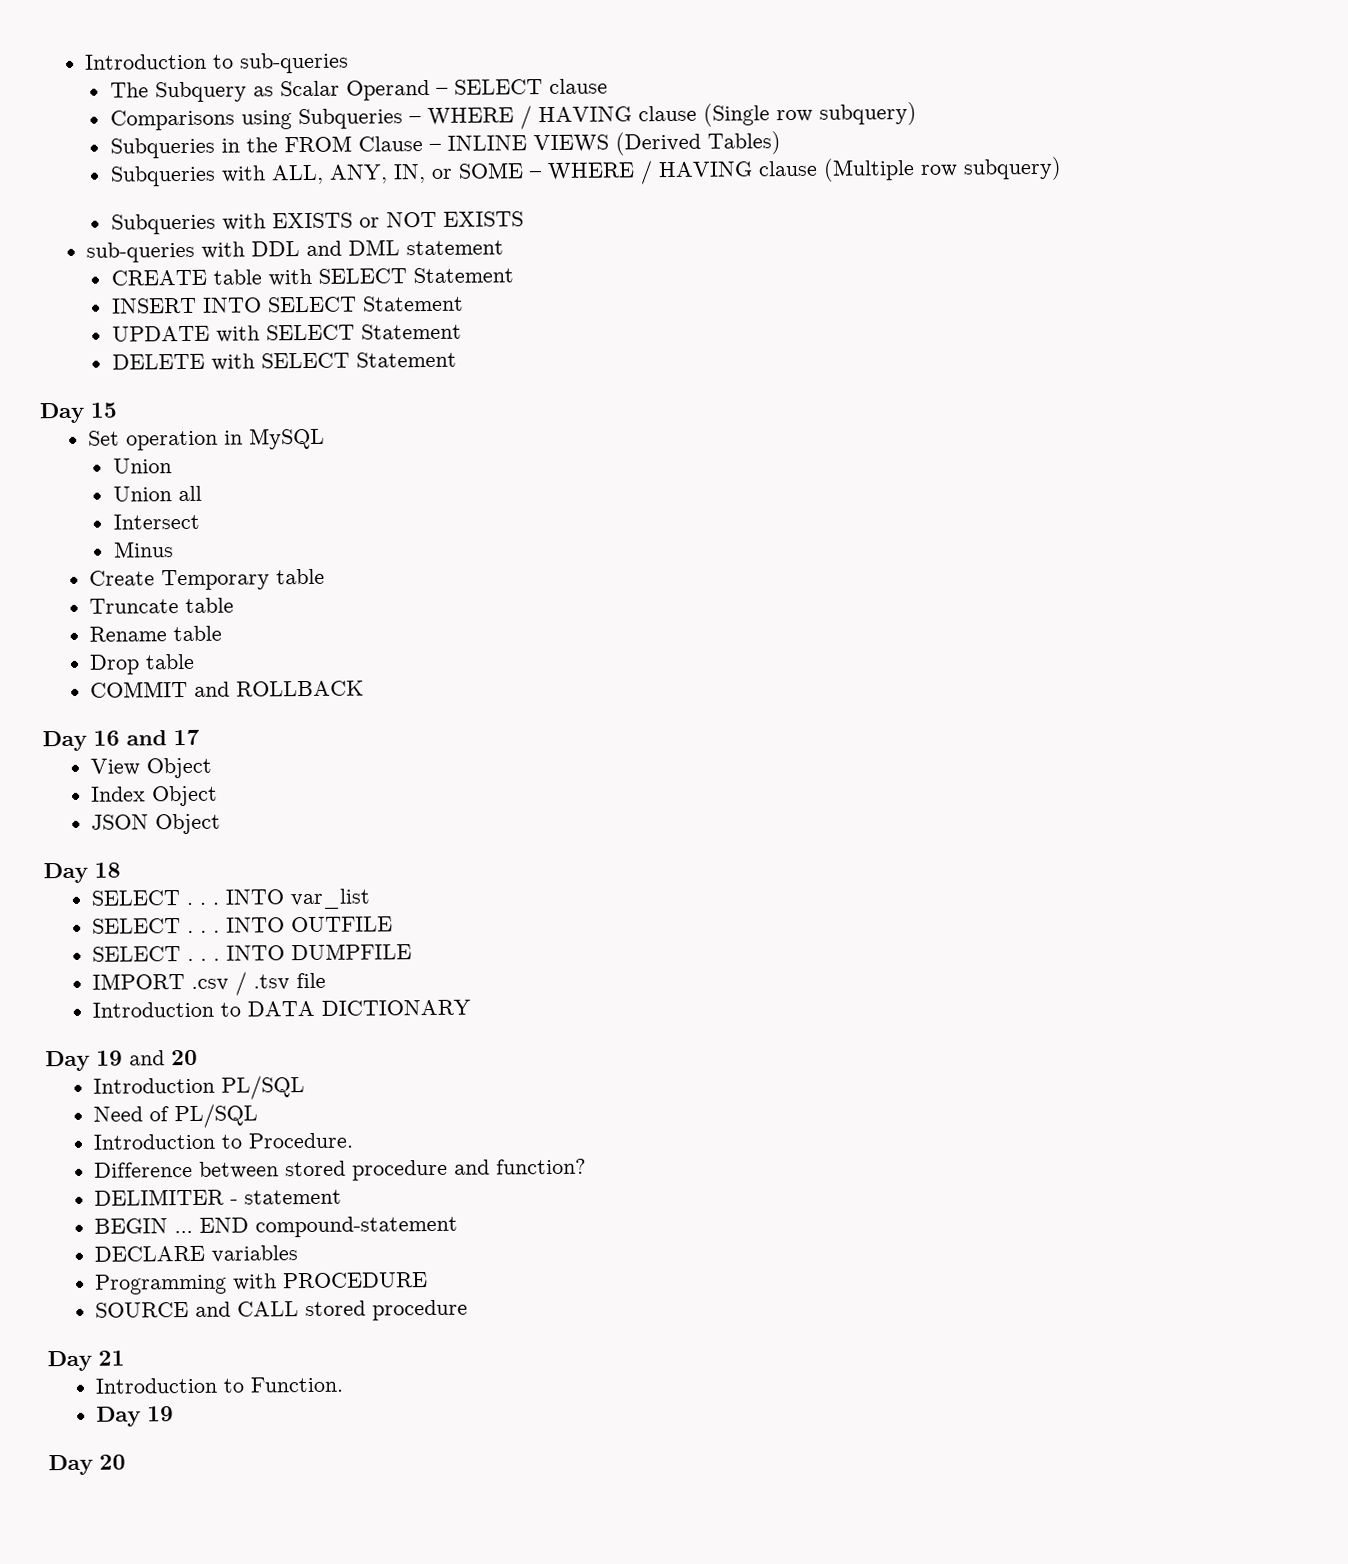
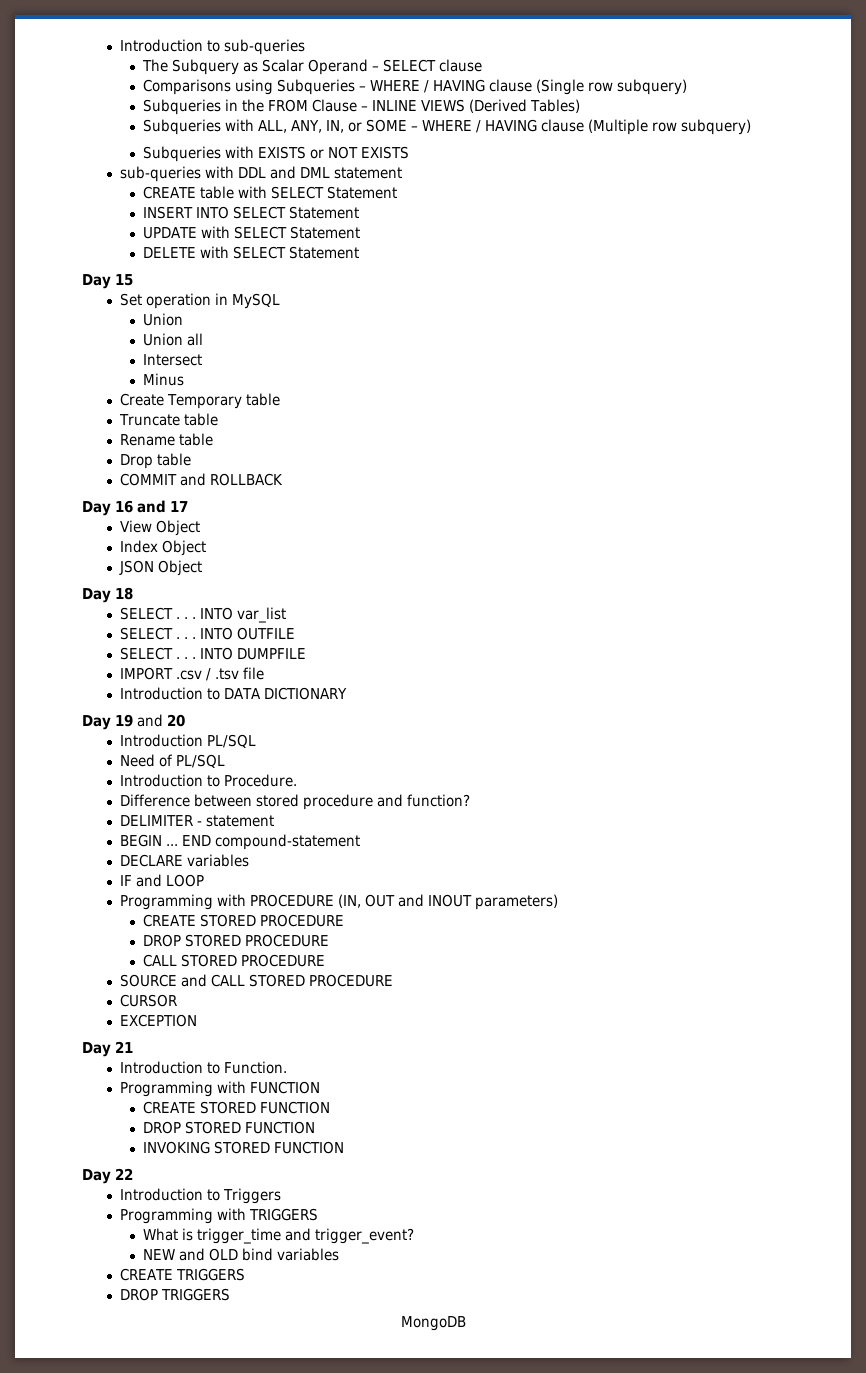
+ IF and LOOP
- Programming with PROCEDURE
+ Programming with PROCEDURE (IN, OUT and INOUT parameters)
+ CREATE STORED PROCEDURE
+ DROP STORED PROCEDURE
+ CALL STORED PROCEDURE
- SOURCE and CALL stored procedure
+ SOURCE and CALL STORED PROCEDURE
+ CURSOR
+ EXCEPTION
  Introduction to Function.
- Day 19
- Day 20
+ Programming with FUNCTION
+ CREATE STORED FUNCTION
+ DROP STORED FUNCTION
+ INVOKING STORED FUNCTION
+ Day 22
+ Introduction to Triggers
+ Programming with TRIGGERS
+ What is trigger_time and trigger_event?
+ NEW and OLD bind variables
+ CREATE TRIGGERS
+ DROP TRIGGERS
+ MongoDB

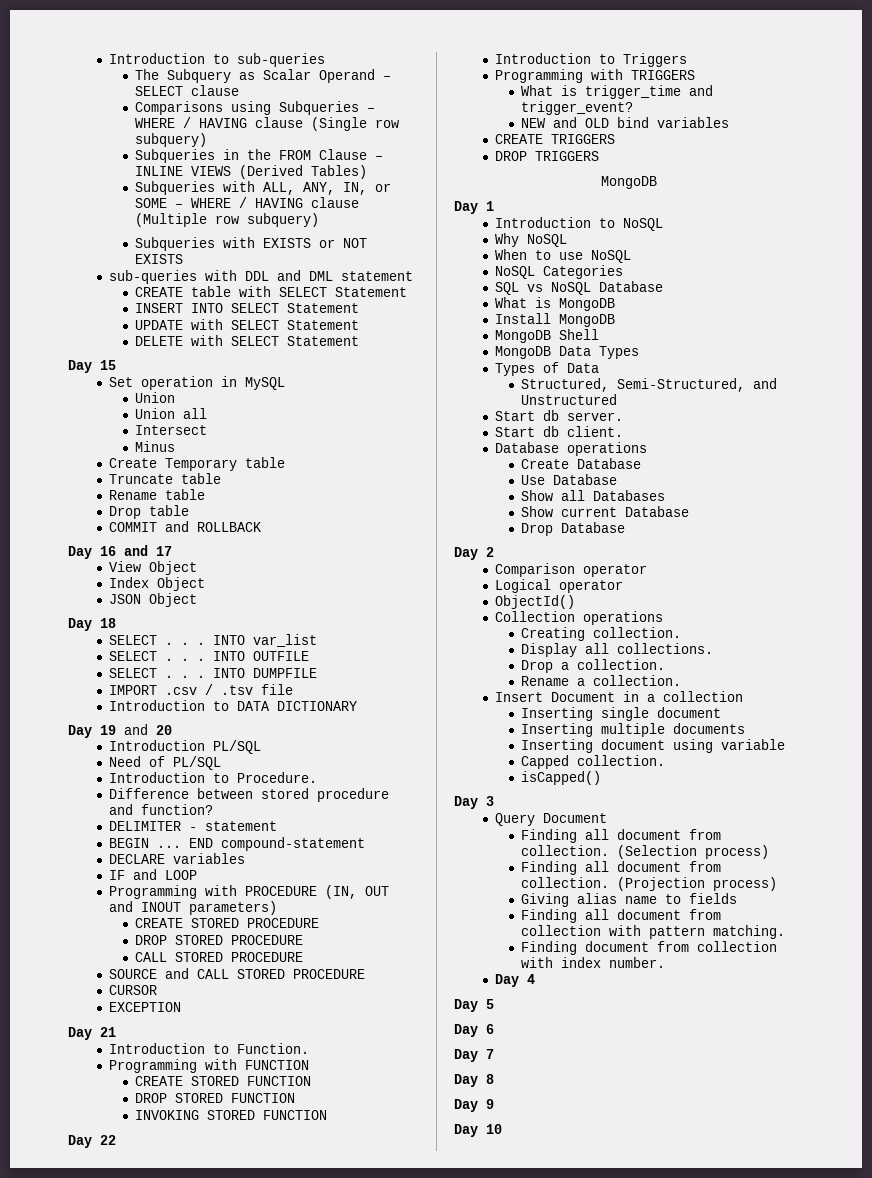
+ Day 1
+ Introduction to NoSQL
+ Why NoSQL
+ When to use NoSQL
+ NoSQL Categories
+ SQL vs NoSQL Database
+ What is MongoDB
+ Install MongoDB
+ MongoDB Shell
+ MongoDB Data Types
+ Types of Data
+ Structured, Semi-Structured, and Unstructured
+ Start db server.
+ Start db client.
+ Database operations
+ Create Database
+ Use Database
+ Show all Databases
+ Show current Database
+ Drop Database
+ Day 2
+ Comparison operator
+ Logical operator
+ ObjectId()
+ Collection operations
+ Creating collection.
+ Display all collections.
+ Drop a collection.
+ Rename a collection.
+ Insert Document in a collection
+ Inserting single document
+ Inserting multiple documents
+ Inserting document using variable
+ Capped collection.
+ isCapped()
+ Day 3
+ Query Document
+ Finding all document from collection. (Selection process)
+ Finding all document from collection. (Projection process)
+ Giving alias name to fields
+ Finding all document from collection with pattern matching.
+ Finding document from collection with index number.
+ Day 4
+ Day 5
+ Day 6
+ Day 7
+ Day 8
+ Day 9
+ Day 10

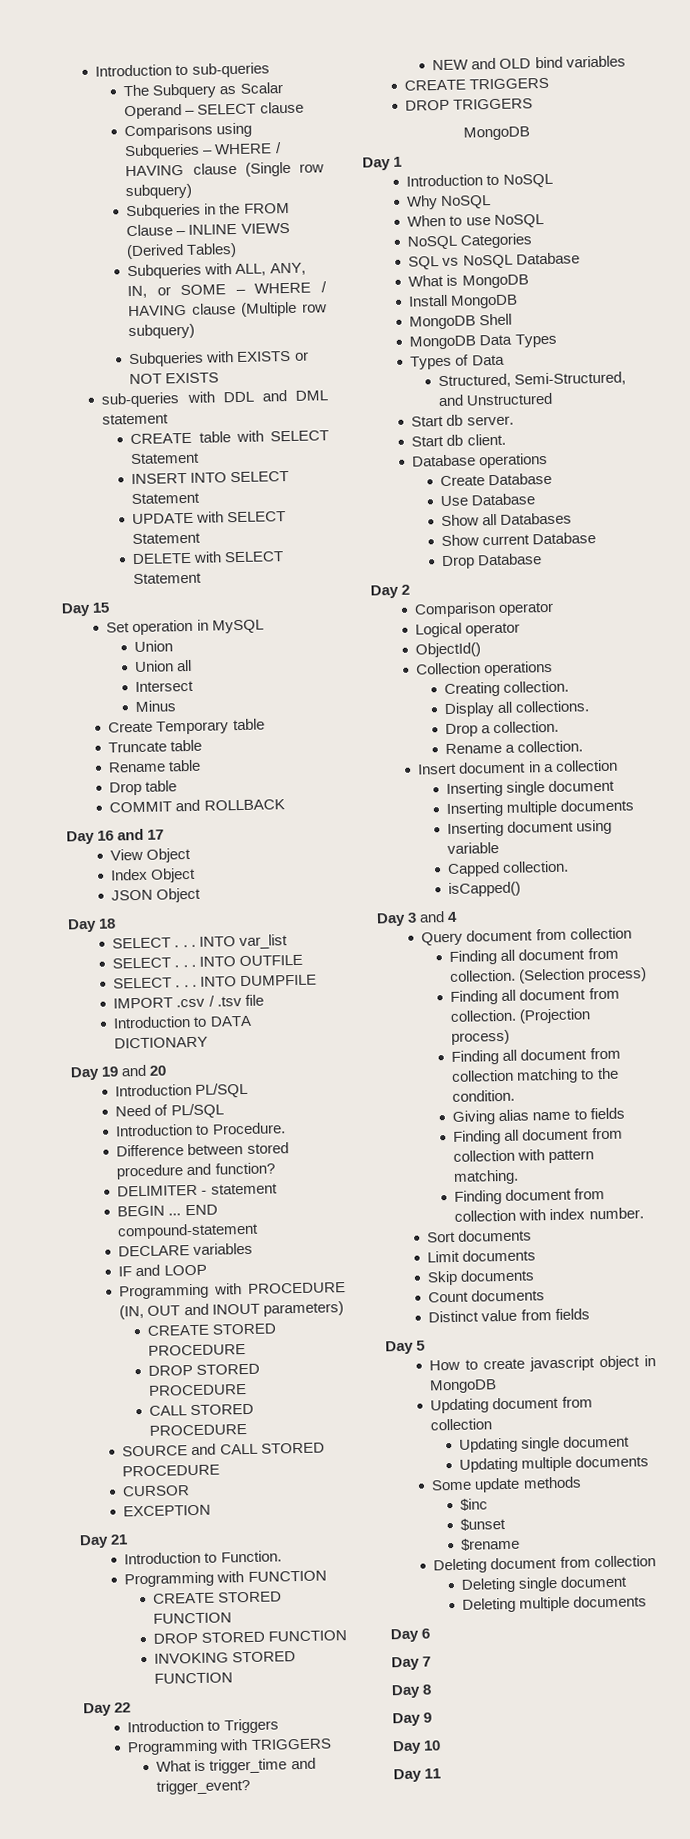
- Insert Document in a collection
+ Insert document in a collection
- Day 3
+ Day 3 and 4
- Query Document
+ Query document from collection
+ Finding all document from collection matching to the condition.
- Day 4
+ Sort documents
+ Limit documents
+ Skip documents
+ Count documents
+ Distinct value from fields
  Day 5
+ How to create javascript object in MongoDB
+ Updating document from collection
+ Updating single document
+ Updating multiple documents
+ Some update methods
+ $inc
+ $unset
+ $rename
+ Deleting document from collection
+ Deleting single document
+ Deleting multiple documents
+ Day 11

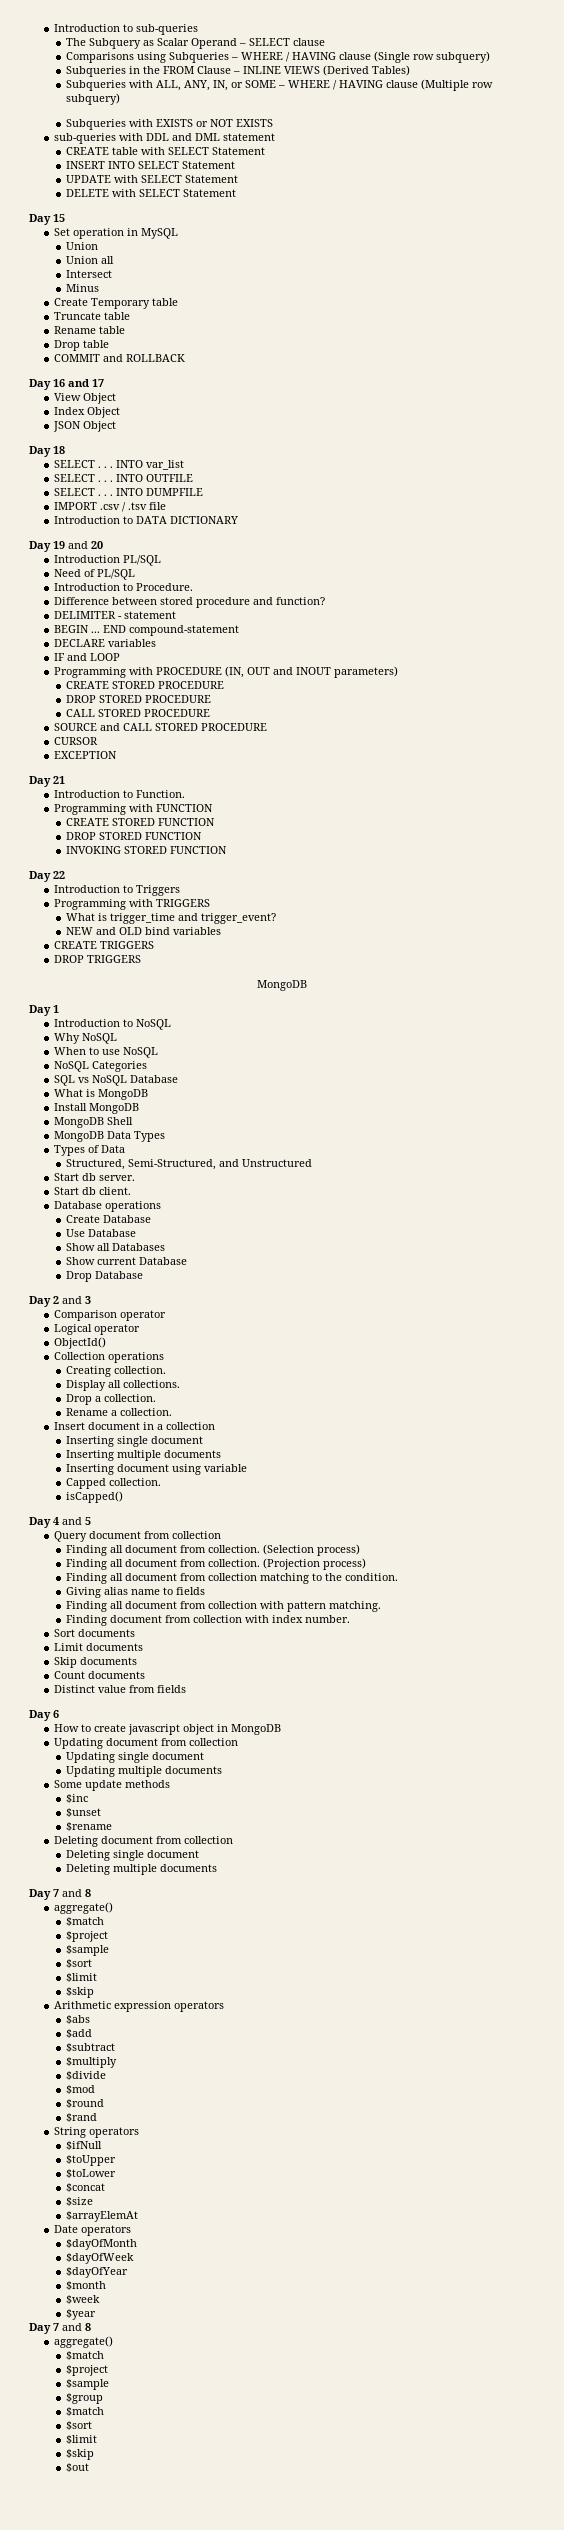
- Day 2
+ Day 2 and 3
- Day 3 and 4
+ Day 4 and 5
- Day 5
+ Day 6
  Deleting multiple documents
- Day 6
- Day 7
- Day 8
- Day 9
- Day 10
- Day 11
+ Day 7 and 8
+ aggregate()
+ $match
+ $project
+ $sample
+ $sort
+ $limit
+ $skip
+ Arithmetic expression operators
+ $abs
+ $add
+ $subtract
+ $multiply
+ $divide
+ $mod
+ $round
+ $rand
+ String operators
+ $ifNull
+ $toUpper
+ $toLower
+ $concat
+ $size
+ $arrayElemAt
+ Date operators
+ $dayOfMonth
+ $dayOfWeek
+ $dayOfYear
+ $month
+ $week
+ $year
+ Day 7 and 8
+ aggregate()
+ $match
+ $project
+ $sample
+ $group
+ $match
+ $sort
+ $limit
+ $skip
+ $out

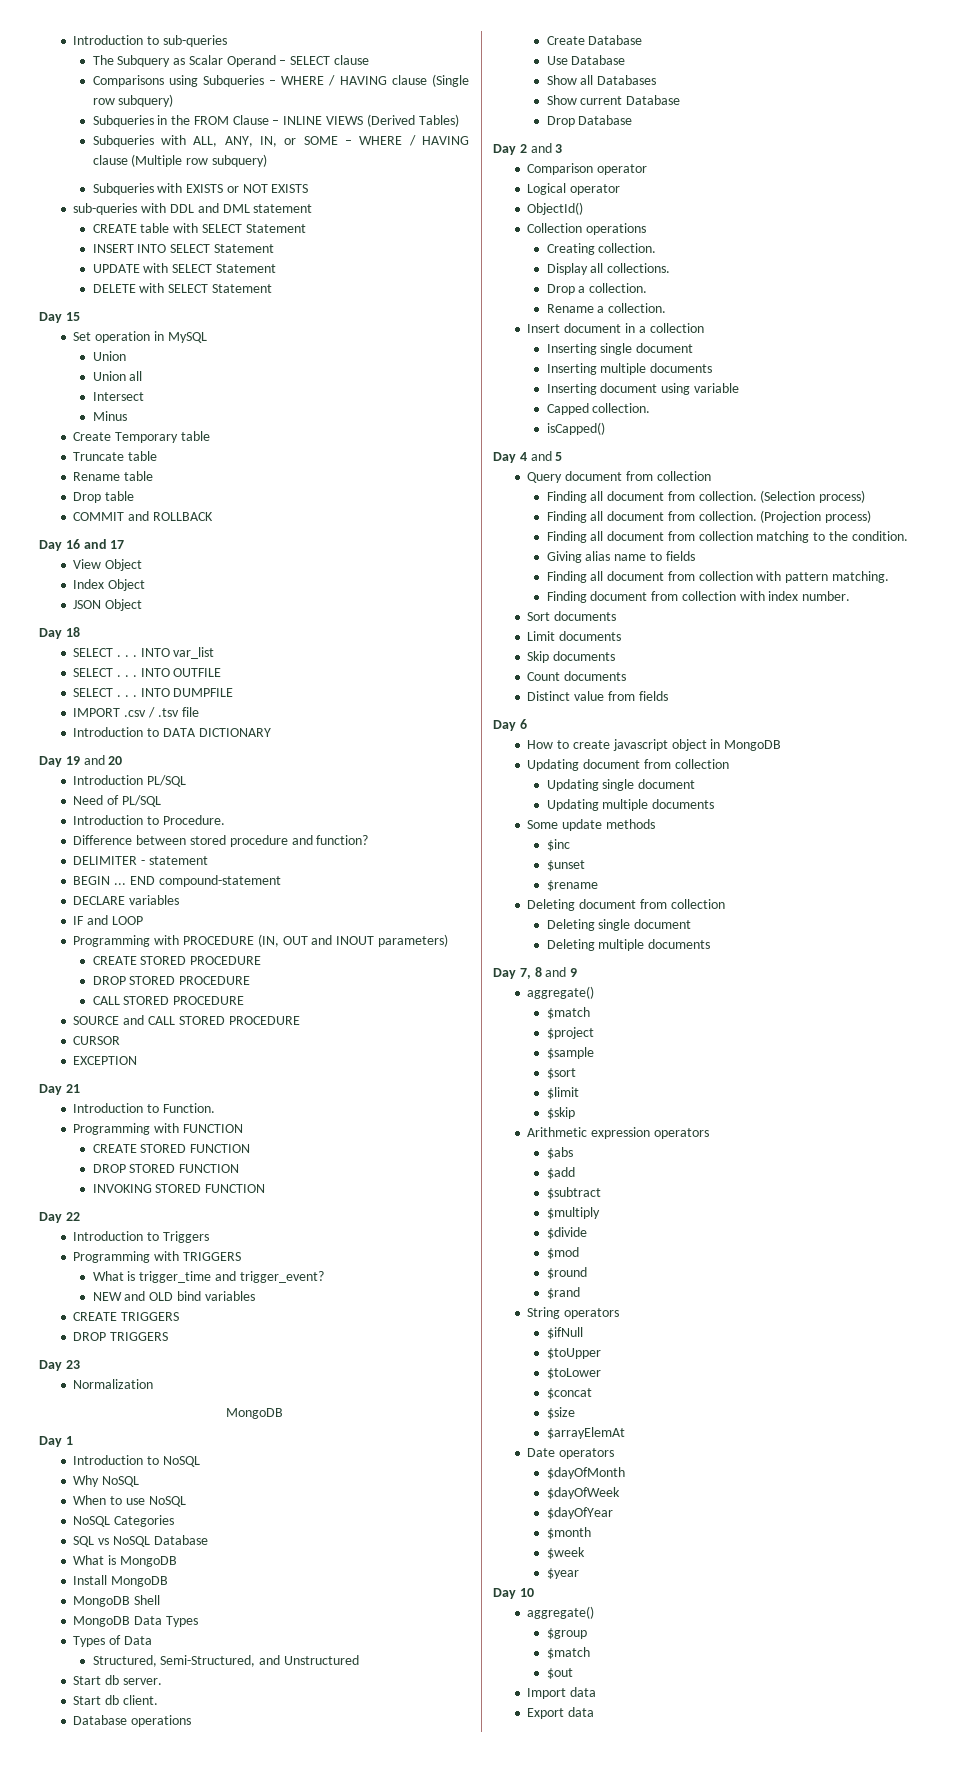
+ Day 23
+ Normalization
  Deleting multiple documents
- Day 7 and 8
+ Day 7, 8 and 9
  $year
- Day 7 and 8
+ Day 10
  aggregate()
- $match
- $project
- $sample
  $group
  $match
- $sort
- $limit
- $skip
  $out
+ Import data
+ Export data

